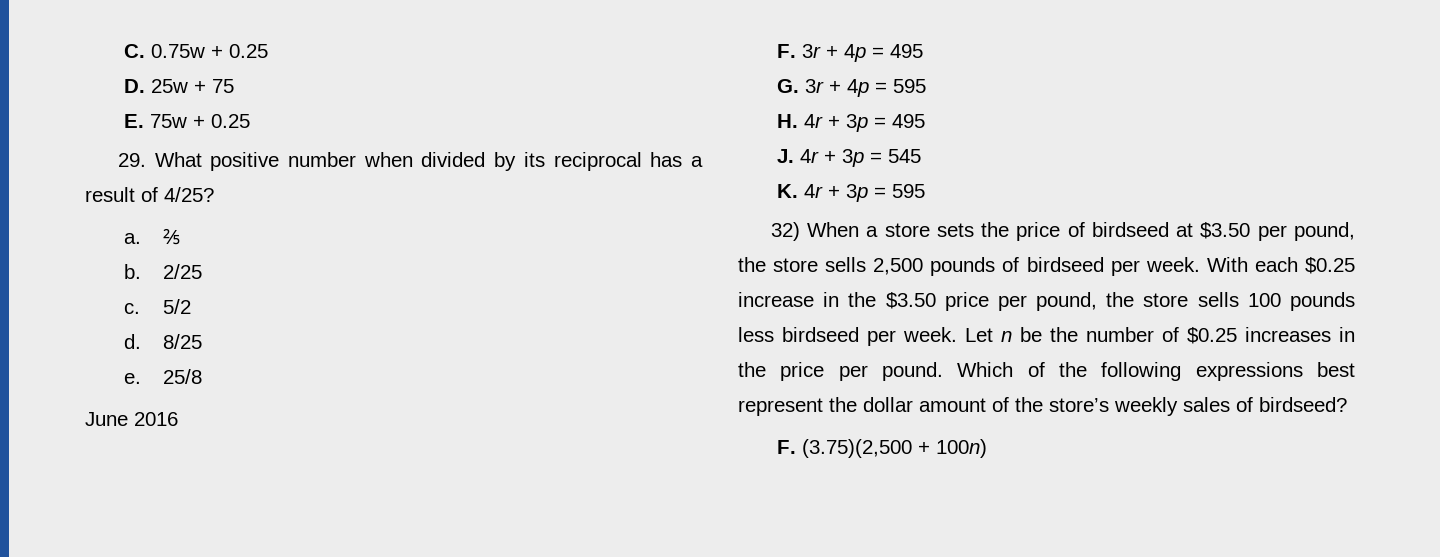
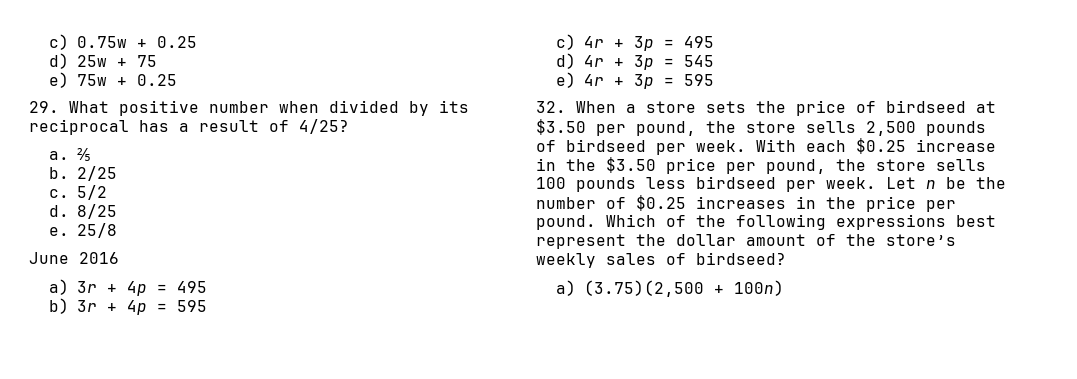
- C. 0.75w + 0.25
+ c) 0.75w + 0.25
- D. 25w + 75
+ d) 25w + 75
- E. 75w + 0.25
+ e) 75w + 0.25
- F. 3r + 4p = 495
+ a) 3r + 4p = 495
- G. 3r + 4p = 595
+ b) 3r + 4p = 595
- H. 4r + 3p = 495
+ c) 4r + 3p = 495
- J. 4r + 3p = 545
+ d) 4r + 3p = 545
- K. 4r + 3p = 595
+ e) 4r + 3p = 595
- 32) When a store sets the price of birdseed at $3.50 per pound, the store sells 2,500 pounds of birdseed per week.
+ 32. When a store sets the price of birdseed at $3.50 per pound, the store sells 2,500 pounds of birdseed per week.
- F. (3.75)(2,500 + 100n)
+ a) (3.75)(2,500 + 100n)

